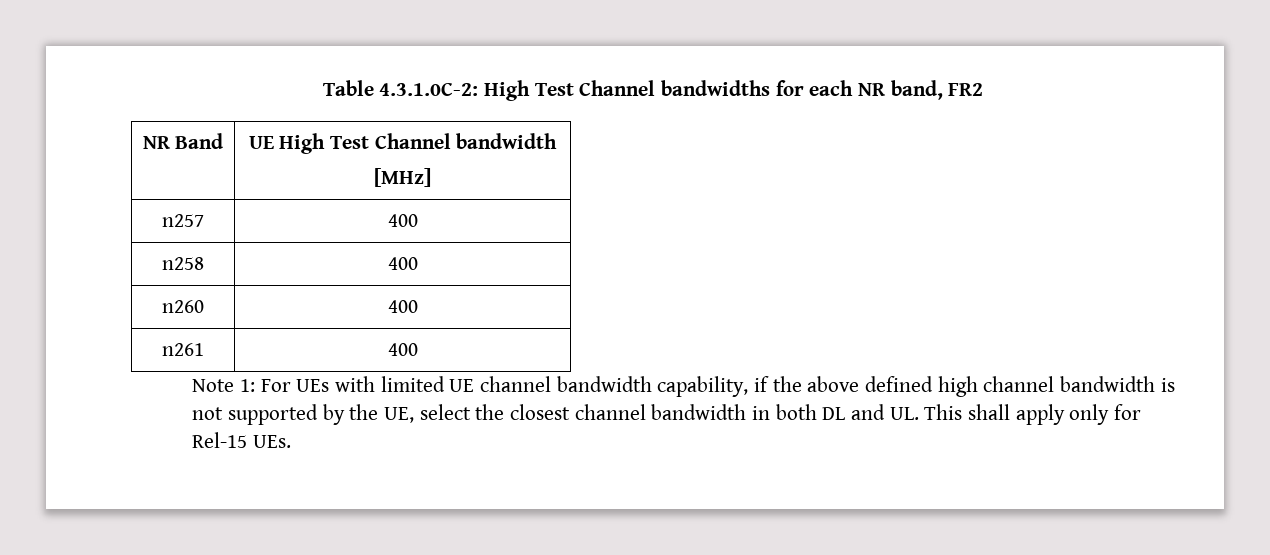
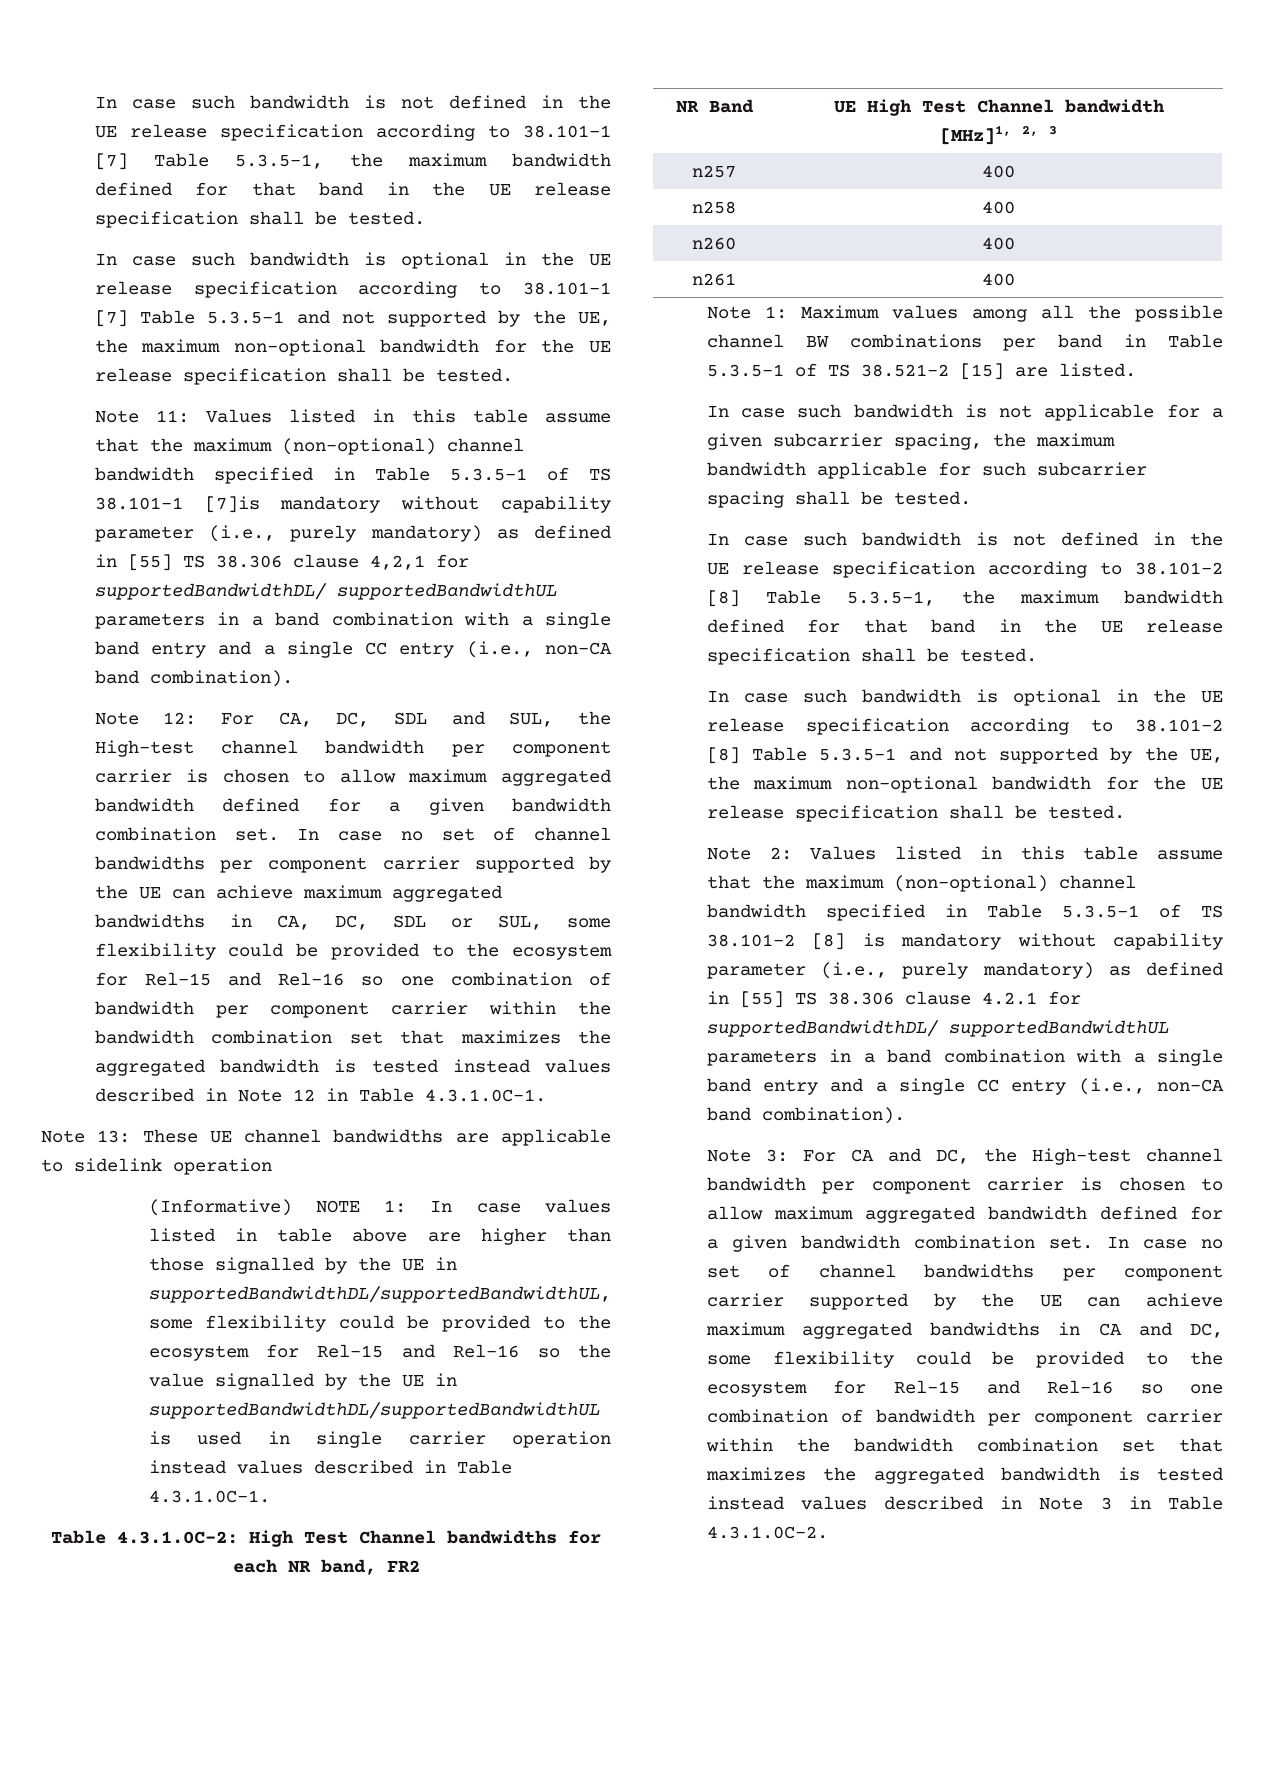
+ In case such bandwidth is not defined in the UE release specification according to 38.101-1 [7] Table 5.3.5-1, the maximum bandwidth defined for that band in the UE release specification shall be tested.
+ In case such bandwidth is optional in the UE release specification according to 38.101-1 [7] Table 5.3.5-1 and not supported by the UE, the maximum non-optional bandwidth for the UE release specification shall be tested.
+ Note 11: Values listed in this table assume that the maximum (non-optional) channel bandwidth specified in Table 5.3.5-1 of TS 38.101-1 [7]is mandatory without capability parameter (i.e., purely mandatory) as defined in [55] TS 38.306 clause 4,2,1 for supportedBandwidthDL/ supportedBandwidthUL parameters in a band combination with a single band entry and a single CC entry (i.e., non-CA band combination).
+ Note 12: For CA, DC, SDL and SUL, the High-test channel bandwidth per component carrier is chosen to allow maximum aggregated bandwidth defined for a given bandwidth combination set. In case no set of channel bandwidths per component carrier supported by the UE can achieve maximum aggregated bandwidths in CA, DC, SDL or SUL, some flexibility could be provided to the ecosystem for Rel-15 and Rel-16 so one combination of bandwidth per component carrier within the bandwidth combination set that maximizes the aggregated bandwidth is tested instead values described in Note 12 in Table 4.3.1.0C-1.
+ Note 13: These UE channel bandwidths are applicable to sidelink operation
+ (Informative) NOTE 1: In case values listed in table above are higher than those signalled by the UE in supportedBandwidthDL/supportedBandwidthUL, some flexibility could be provided to the ecosystem for Rel-15 and Rel-16 so the value signalled by the UE in supportedBandwidthDL/supportedBandwidthUL is used in single carrier operation instead values described in Table 4.3.1.0C-1.
  NR Band | UE High Test Channel bandwidth
- [MHz]
+ [MHz]1, 2, 3
- Note 1: For UEs with limited UE channel bandwidth capability, if the above defined high channel bandwidth is not supported by the UE, select the closest channel bandwidth in both DL and UL. This shall apply only for Rel-15 UEs.
+ Note 1: Maximum values among all the possible channel BW combinations per band in Table 5.3.5-1 of TS 38.521-2 [15] are listed.
+ In case such bandwidth is not applicable for a given subcarrier spacing, the maximum bandwidth applicable for such subcarrier spacing shall be tested.
+ In case such bandwidth is not defined in the UE release specification according to 38.101-2 [8] Table 5.3.5-1, the maximum bandwidth defined for that band in the UE release specification shall be tested.
+ In case such bandwidth is optional in the UE release specification according to 38.101-2 [8] Table 5.3.5-1 and not supported by the UE, the maximum non-optional bandwidth for the UE release specification shall be tested.
+ Note 2: Values listed in this table assume that the maximum (non-optional) channel bandwidth specified in Table 5.3.5-1 of TS 38.101-2 [8] is mandatory without capability parameter (i.e., purely mandatory) as defined in [55] TS 38.306 clause 4.2.1 for supportedBandwidthDL/ supportedBandwidthUL parameters in a band combination with a single band entry and a single CC entry (i.e., non-CA band combination).
+ Note 3: For CA and DC, the High-test channel bandwidth per component carrier is chosen to allow maximum aggregated bandwidth defined for a given bandwidth combination set. In case no set of channel bandwidths per component carrier supported by the UE can achieve maximum aggregated bandwidths in CA and DC, some flexibility could be provided to the ecosystem for Rel-15 and Rel-16 so one combination of bandwidth per component carrier within the bandwidth combination set that maximizes the aggregated bandwidth is tested instead values described in Note 3 in Table 4.3.1.0C-2.

